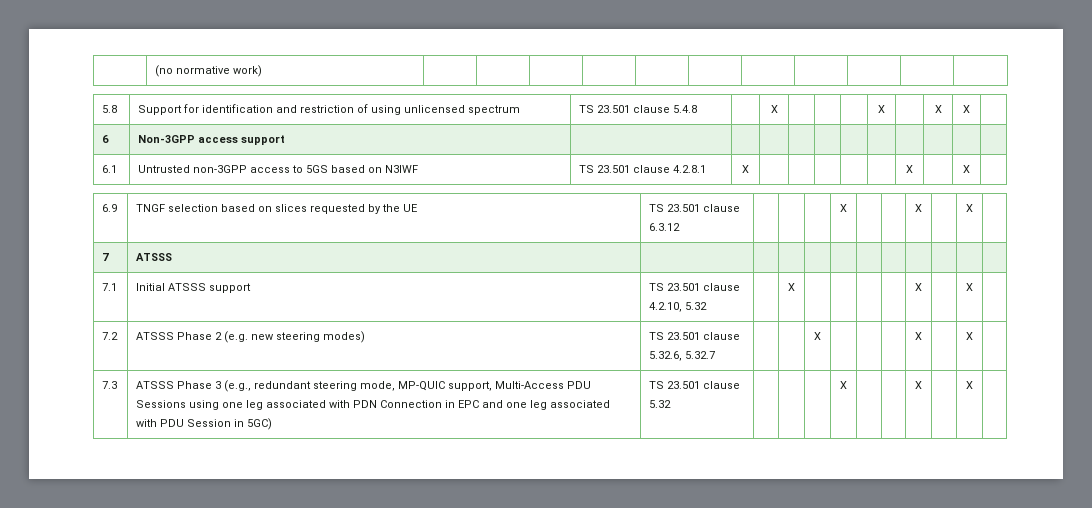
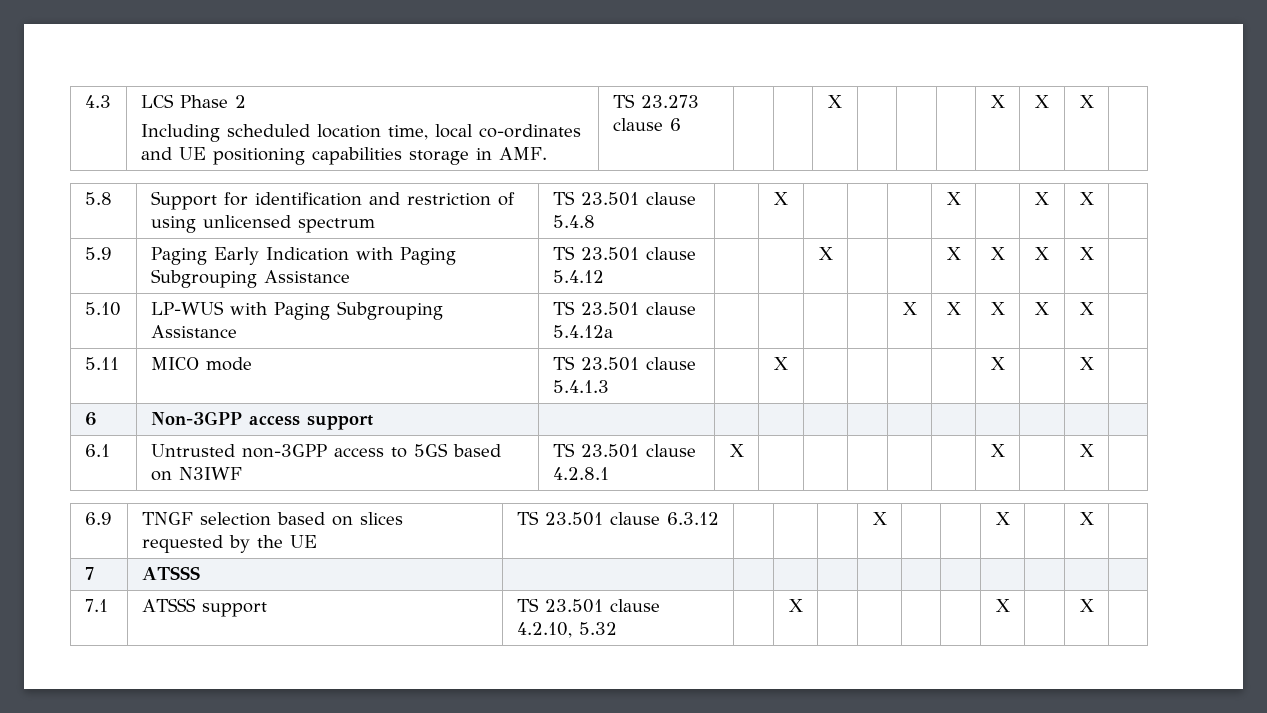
- | (no normative work) | | | | | | | | | | |
+ 4.3 | LCS Phase 2
+ Including scheduled location time, local co-ordinates and UE positioning capabilities storage in AMF. | TS 23.273 clause 6 | | | X | | | | X | X | X |
+ 5.9 | Paging Early Indication with Paging Subgrouping Assistance | TS 23.501 clause 5.4.12 | | | X | | | X | X | X | X |
+ 5.10 | LP-WUS with Paging Subgrouping Assistance | TS 23.501 clause 5.4.12a | | | | | X | X | X | X | X |
+ 5.11 | MICO mode | TS 23.501 clause 5.4.1.3 | | X | | | | | X | | X |
- 7.1 | Initial ATSSS support | TS 23.501 clause 4.2.10, 5.32 | | X | | | | | X | | X |
+ 7.1 | ATSSS support | TS 23.501 clause 4.2.10, 5.32 | | X | | | | | X | | X |
- 7.2 | ATSSS Phase 2 (e.g. new steering modes) | TS 23.501 clause 5.32.6, 5.32.7 | | | X | | | | X | | X |
- 7.3 | ATSSS Phase 3 (e.g., redundant steering mode, MP-QUIC support, Multi-Access PDU Sessions using one leg associated with PDN Connection in EPC and one leg associated with PDU Session in 5GC) | TS 23.501 clause 5.32 | | | | X | | | X | | X |

